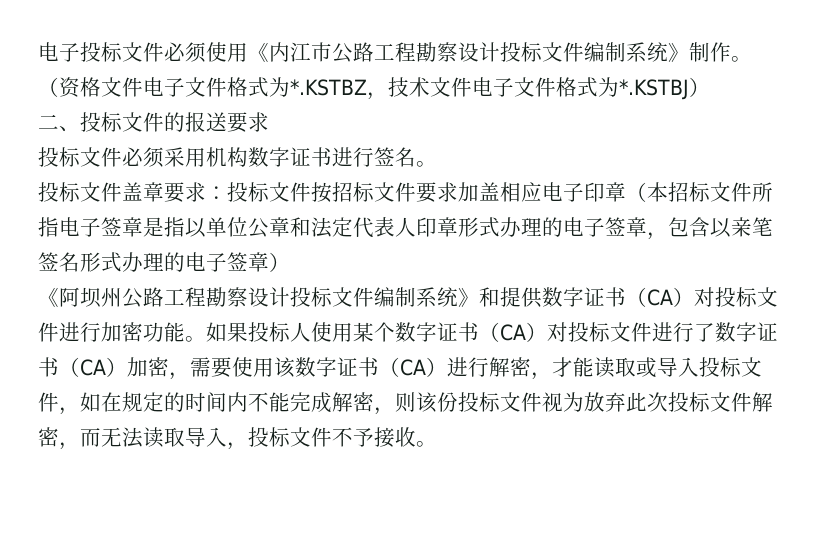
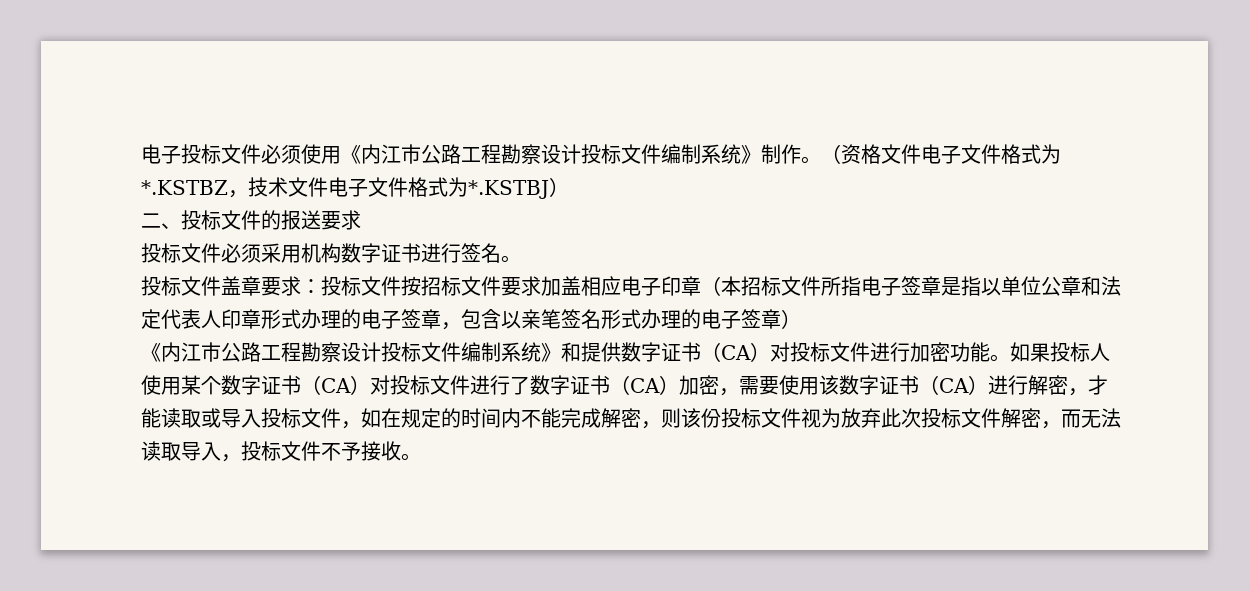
- 《阿坝州公路工程勘察设计投标文件编制系统》和提供数字证书（CA）对投标文件进行加密功能。
+ 《内江市公路工程勘察设计投标文件编制系统》和提供数字证书（CA）对投标文件进行加密功能。

